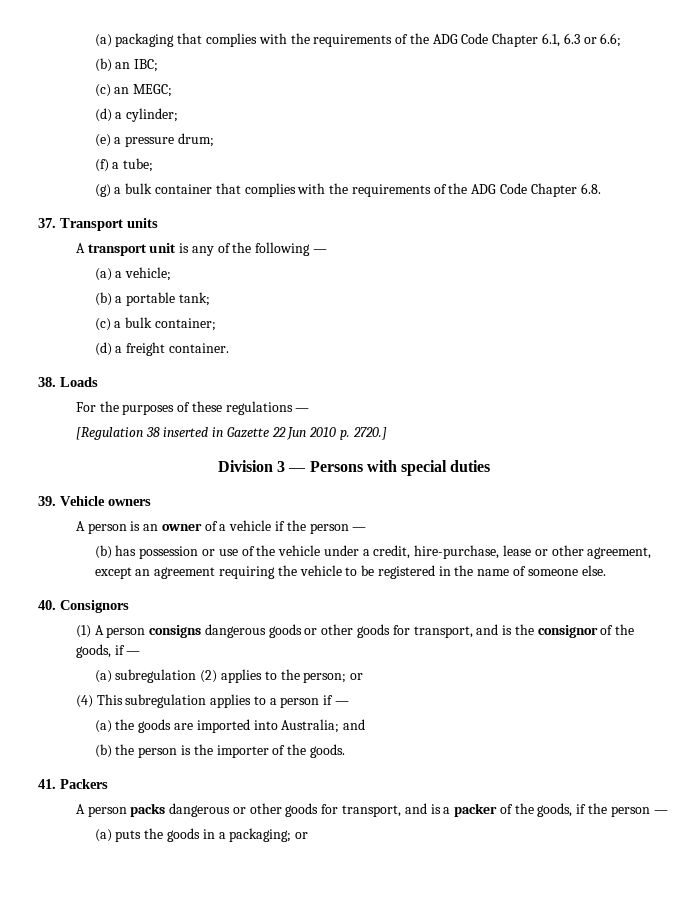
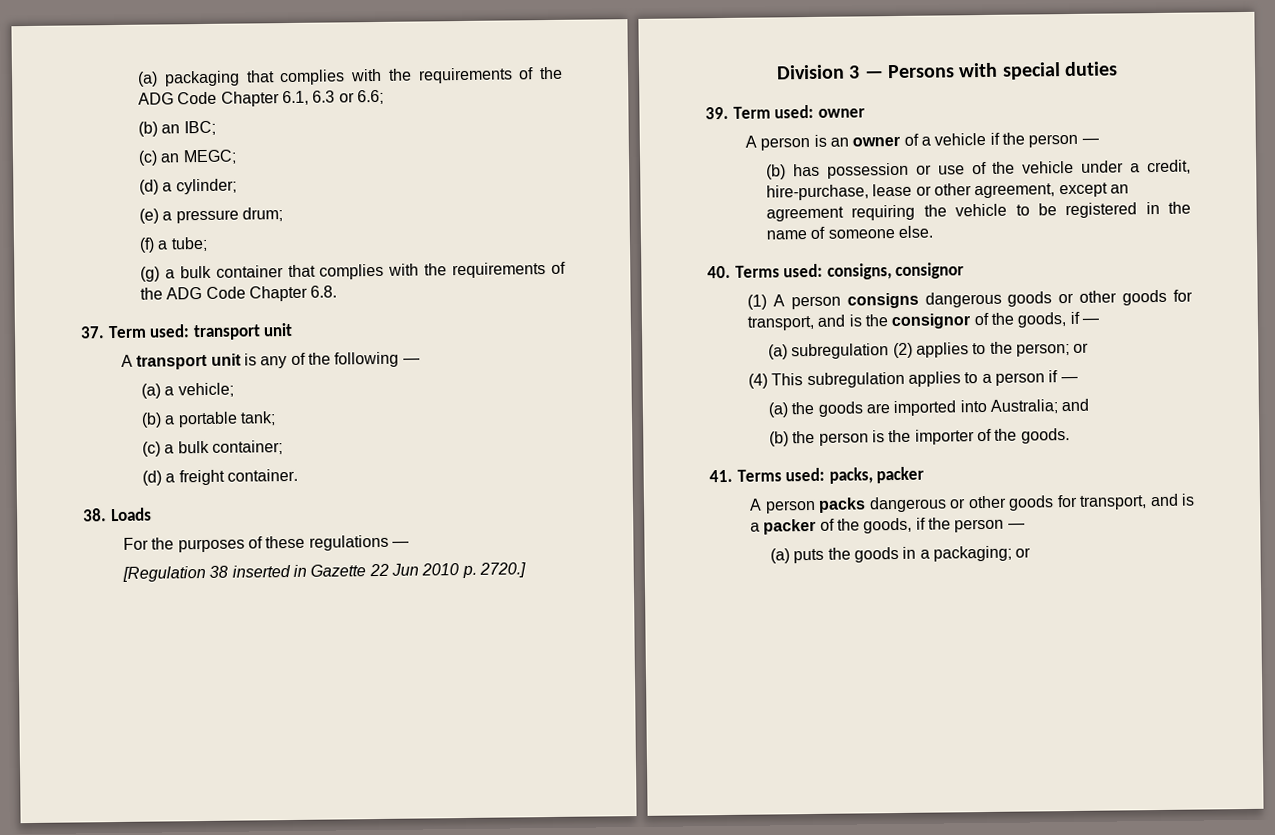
- 37. Transport units
+ 37. Term used: transport unit
- 39. Vehicle owners
+ 39. Term used: owner
- 40. Consignors
+ 40. Terms used: consigns, consignor
- 41. Packers
+ 41. Terms used: packs, packer

